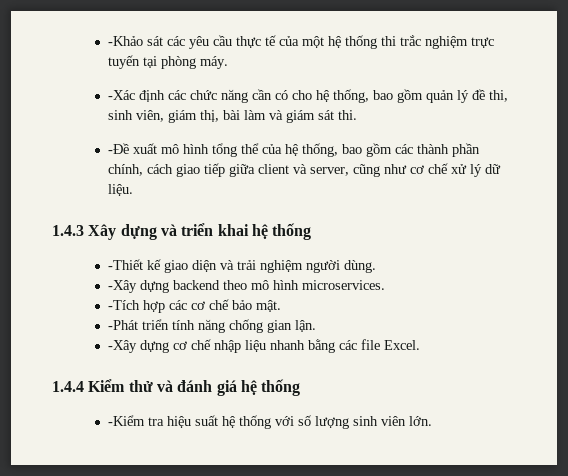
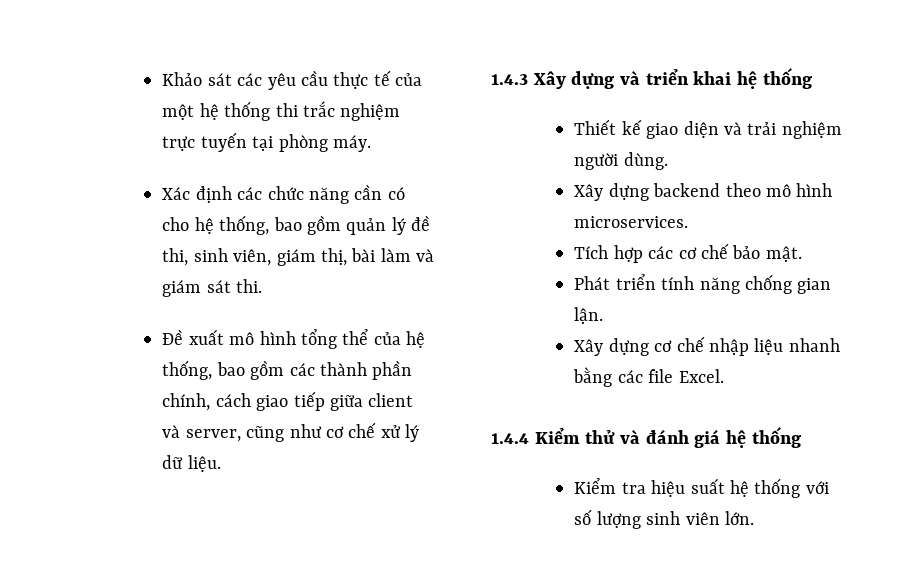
- -Khảo sát các yêu cầu thực tế của một hệ thống thi trắc nghiệm trực tuyến tại phòng máy.
+ Khảo sát các yêu cầu thực tế của một hệ thống thi trắc nghiệm trực tuyến tại phòng máy.
- -Xác định các chức năng cần có cho hệ thống, bao gồm quản lý đề thi, sinh viên, giám thị, bài làm và giám sát thi.
+ Xác định các chức năng cần có cho hệ thống, bao gồm quản lý đề thi, sinh viên, giám thị, bài làm và giám sát thi.
- -Đề xuất mô hình tổng thể của hệ thống, bao gồm các thành phần chính, cách giao tiếp giữa client và server, cũng như cơ chế xử lý dữ liệu.
+ Đề xuất mô hình tổng thể của hệ thống, bao gồm các thành phần chính, cách giao tiếp giữa client và server, cũng như cơ chế xử lý dữ liệu.
- -Thiết kế giao diện và trải nghiệm người dùng.
+ Thiết kế giao diện và trải nghiệm người dùng.
- -Xây dựng backend theo mô hình microservices.
+ Xây dựng backend theo mô hình microservices.
- -Tích hợp các cơ chế bảo mật.
+ Tích hợp các cơ chế bảo mật.
- -Phát triển tính năng chống gian lận.
+ Phát triển tính năng chống gian lận.
- -Xây dựng cơ chế nhập liệu nhanh bằng các file Excel.
+ Xây dựng cơ chế nhập liệu nhanh bằng các file Excel.
- -Kiểm tra hiệu suất hệ thống với số lượng sinh viên lớn.
+ Kiểm tra hiệu suất hệ thống với số lượng sinh viên lớn.

